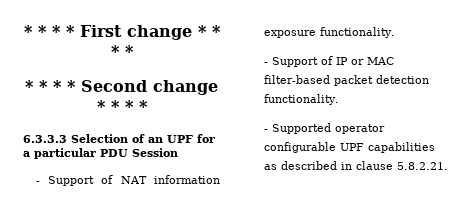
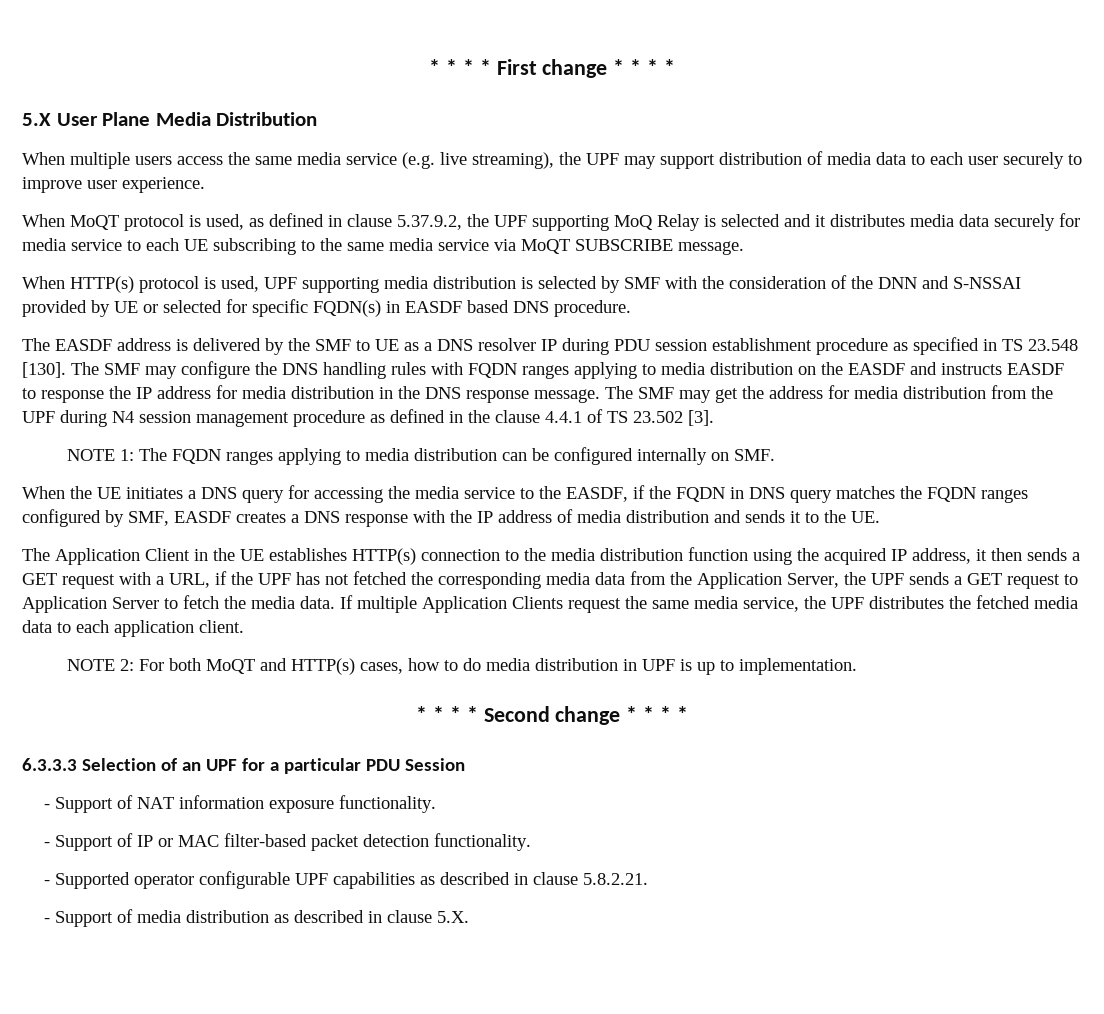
+ 5.X User Plane Media Distribution
+ When multiple users access the same media service (e.g. live streaming), the UPF may support distribution of media data to each user securely to improve user experience.
+ When MoQT protocol is used, as defined in clause 5.37.9.2, the UPF supporting MoQ Relay is selected and it distributes media data securely for media service to each UE subscribing to the same media service via MoQT SUBSCRIBE message.
+ When HTTP(s) protocol is used, UPF supporting media distribution is selected by SMF with the consideration of the DNN and S-NSSAI provided by UE or selected for specific FQDN(s) in EASDF based DNS procedure.
+ The EASDF address is delivered by the SMF to UE as a DNS resolver IP during PDU session establishment procedure as specified in TS 23.548 [130]. The SMF may configure the DNS handling rules with FQDN ranges applying to media distribution on the EASDF and instructs EASDF to response the IP address for media distribution in the DNS response message. The SMF may get the address for media distribution from the UPF during N4 session management procedure as defined in the clause 4.4.1 of TS 23.502 [3].
+ NOTE 1: The FQDN ranges applying to media distribution can be configured internally on SMF.
+ When the UE initiates a DNS query for accessing the media service to the EASDF, if the FQDN in DNS query matches the FQDN ranges configured by SMF, EASDF creates a DNS response with the IP address of media distribution and sends it to the UE.
+ The Application Client in the UE establishes HTTP(s) connection to the media distribution function using the acquired IP address, it then sends a GET request with a URL, if the UPF has not fetched the corresponding media data from the Application Server, the UPF sends a GET request to Application Server to fetch the media data. If multiple Application Clients request the same media service, the UPF distributes the fetched media data to each application client.
+ NOTE 2: For both MoQT and HTTP(s) cases, how to do media distribution in UPF is up to implementation.
+ - Support of media distribution as described in clause 5.X.

